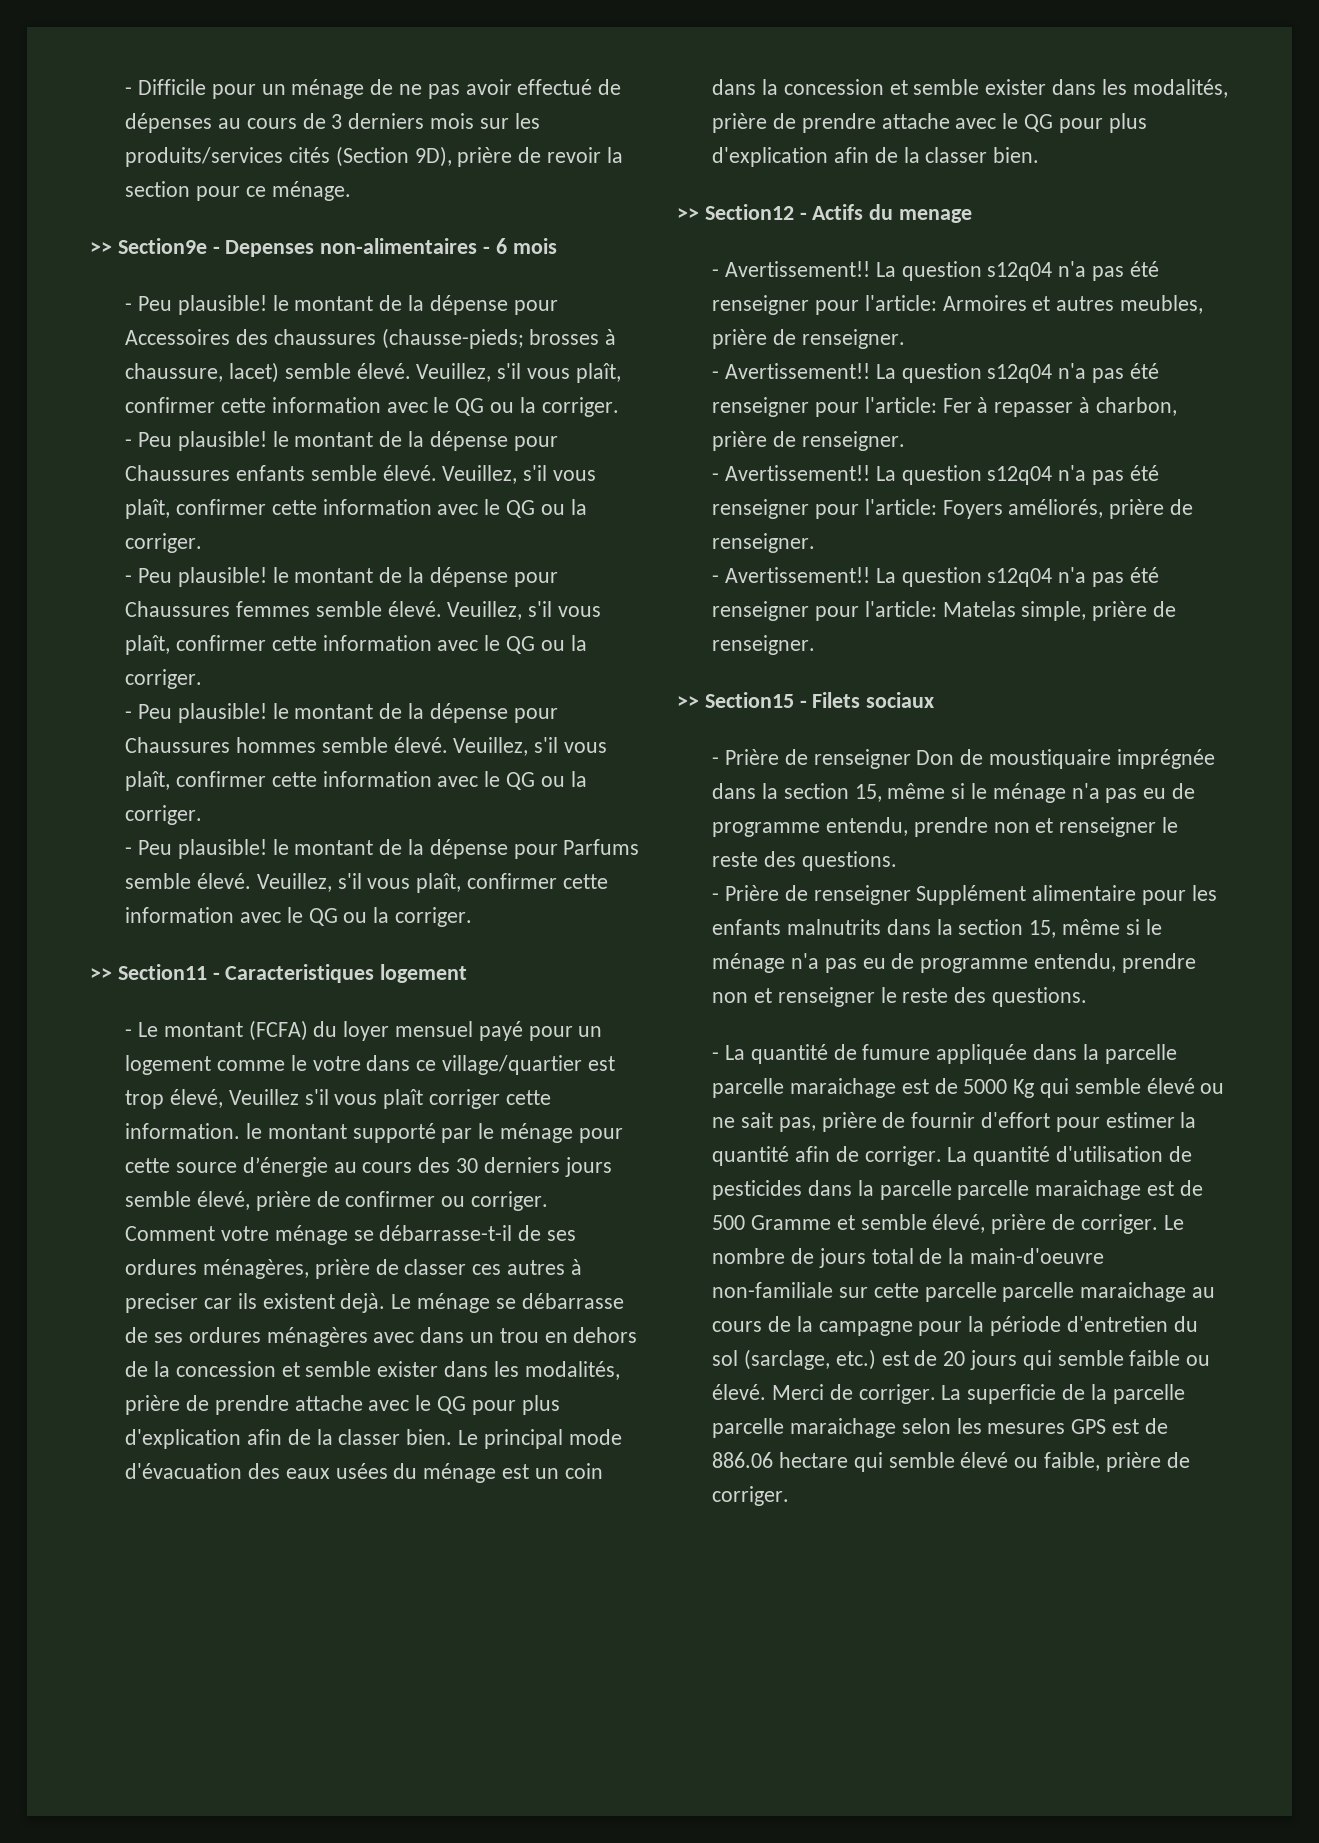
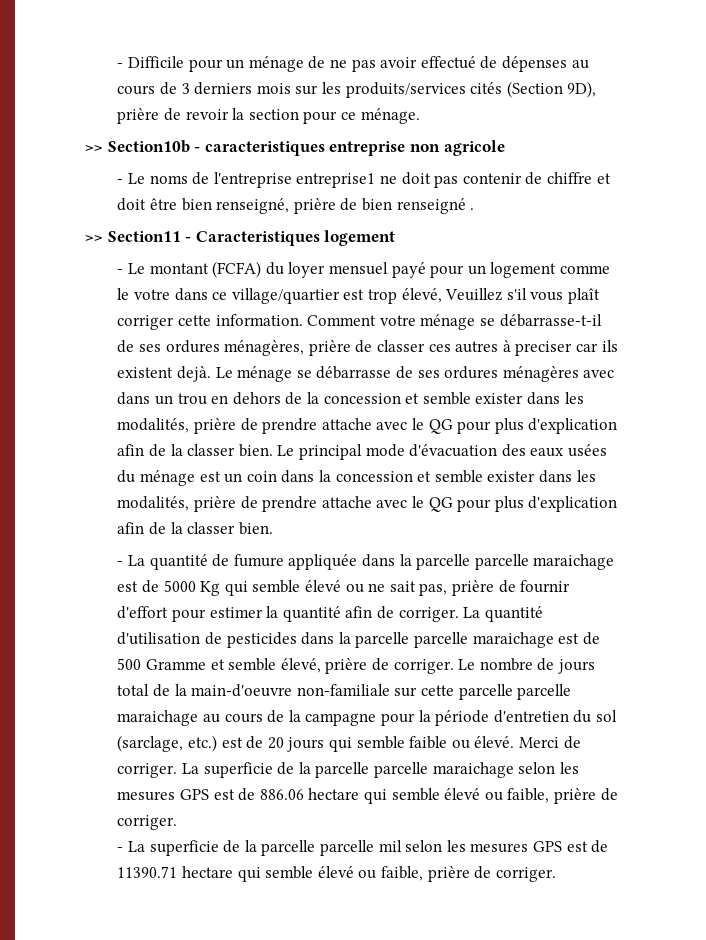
- >> Section9e - Depenses non-alimentaires - 6 mois
- - Peu plausible! le montant de la dépense pour Accessoires des chaussures (chausse-pieds; brosses à chaussure, lacet) semble élevé. Veuillez, s'il vous plaît, confirmer cette information avec le QG ou la corriger.
- - Peu plausible! le montant de la dépense pour Chaussures enfants semble élevé. Veuillez, s'il vous plaît, confirmer cette information avec le QG ou la corriger.
- - Peu plausible! le montant de la dépense pour Chaussures femmes semble élevé. Veuillez, s'il vous plaît, confirmer cette information avec le QG ou la corriger.
- - Peu plausible! le montant de la dépense pour Chaussures hommes semble élevé. Veuillez, s'il vous plaît, confirmer cette information avec le QG ou la corriger.
- - Peu plausible! le montant de la dépense pour Parfums semble élevé. Veuillez, s'il vous plaît, confirmer cette information avec le QG ou la corriger.
+ >> Section10b - caracteristiques entreprise non agricole
+ - Le noms de l'entreprise entreprise1 ne doit pas contenir de chiffre et doit être bien renseigné, prière de bien renseigné .
- - Le montant (FCFA) du loyer mensuel payé pour un logement comme le votre dans ce village/quartier est trop élevé, Veuillez s'il vous plaît corriger cette information. le montant supporté par le ménage pour cette source d’énergie au cours des 30 derniers jours semble élevé, prière de confirmer ou corriger.
+ - Le montant (FCFA) du loyer mensuel payé pour un logement comme le votre dans ce village/quartier est trop élevé, Veuillez s'il vous plaît corriger cette information.
- >> Section12 - Actifs du menage
- - Avertissement!! La question s12q04 n'a pas été renseigner pour l'article: Armoires et autres meubles, prière de renseigner.
- - Avertissement!! La question s12q04 n'a pas été renseigner pour l'article: Fer à repasser à charbon, prière de renseigner.
- - Avertissement!! La question s12q04 n'a pas été renseigner pour l'article: Foyers améliorés, prière de renseigner.
- - Avertissement!! La question s12q04 n'a pas été renseigner pour l'article: Matelas simple, prière de renseigner.
- >> Section15 - Filets sociaux
- - Prière de renseigner Don de moustiquaire imprégnée dans la section 15, même si le ménage n'a pas eu de programme entendu, prendre non et renseigner le reste des questions.
- - Prière de renseigner Supplément alimentaire pour les enfants malnutrits dans la section 15, même si le ménage n'a pas eu de programme entendu, prendre non et renseigner le reste des questions.
+ - La superficie de la parcelle parcelle mil selon les mesures GPS est de 11390.71 hectare qui semble élevé ou faible, prière de corriger.

